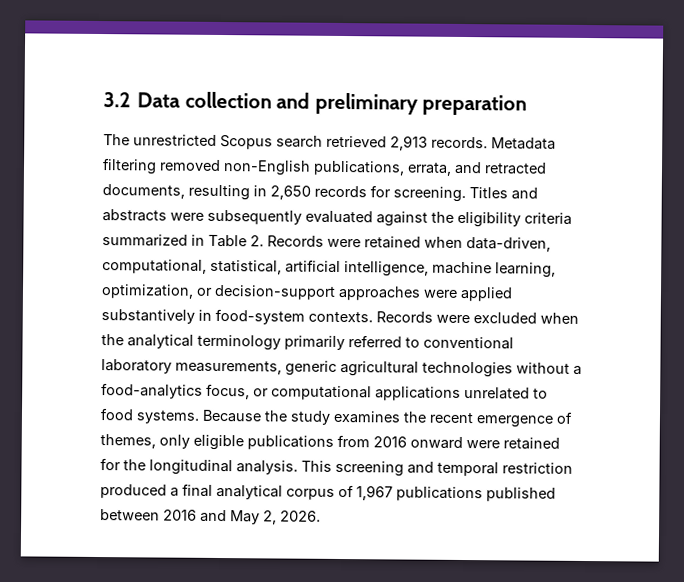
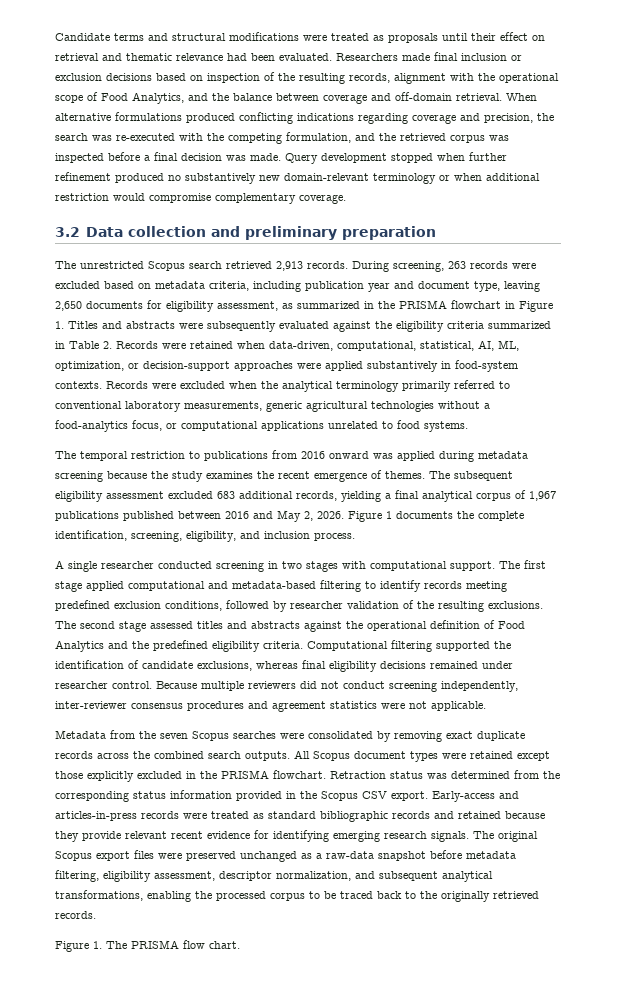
+ Candidate terms and structural modifications were treated as proposals until their effect on retrieval and thematic relevance had been evaluated. Researchers made final inclusion or exclusion decisions based on inspection of the resulting records, alignment with the operational scope of Food Analytics, and the balance between coverage and off-domain retrieval. When alternative formulations produced conflicting indications regarding coverage and precision, the search was re-executed with the competing formulation, and the retrieved corpus was inspected before a final decision was made. Query development stopped when further refinement produced no substantively new domain-relevant terminology or when additional restriction would compromise complementary coverage.
- Metadata filtering removed non-English publications, errata, and retracted documents, resulting in 2,650 records for screening. Titles and abstracts were subsequently evaluated against the eligibility criteria summarized in Table 2. Records were retained when data-driven, computational, statistical, artificial intelligence, machine learning, optimization, or decision-support approaches were applied substantively in food-system contexts.
+ During screening, 263 records were excluded based on metadata criteria, including publication year and document type, leaving 2,650 documents for eligibility assessment, as summarized in the PRISMA flowchart in Figure 1. Titles and abstracts were subsequently evaluated against the eligibility criteria summarized in Table 2. Records were retained when data-driven, computational, statistical, AI, ML, optimization, or decision-support approaches were applied substantively in food-system contexts.
- Records were excluded when the analytical terminology primarily referred to conventional laboratory measurements, generic agricultural technologies without a food-analytics focus, or computational applications unrelated to food systems. Because the study examines the recent emergence of themes, only eligible publications from 2016 onward were retained for the longitudinal analysis. This screening and temporal restriction produced a final analytical corpus of 1,967 publications published between 2016 and May 2, 2026.
+ Records were excluded when the analytical terminology primarily referred to conventional laboratory measurements, generic agricultural technologies without a food-analytics focus, or computational applications unrelated to food systems.
+ The temporal restriction to publications from 2016 onward was applied during metadata screening because the study examines the recent emergence of themes. The subsequent eligibility assessment excluded 683 additional records, yielding a final analytical corpus of 1,967 publications published between 2016 and May 2, 2026.
+ Figure 1 documents the complete identification, screening, eligibility, and inclusion process.
+ A single researcher conducted screening in two stages with computational support. The first stage applied computational and metadata-based filtering to identify records meeting predefined exclusion conditions, followed by researcher validation of the resulting exclusions. The second stage assessed titles and abstracts against the operational definition of Food Analytics and the predefined eligibility criteria. Computational filtering supported the identification of candidate exclusions, whereas final eligibility decisions remained under researcher control. Because multiple reviewers did not conduct screening independently, inter-reviewer consensus procedures and agreement statistics were not applicable.
+ Metadata from the seven Scopus searches were consolidated by removing exact duplicate records across the combined search outputs. All Scopus document types were retained except those explicitly excluded in the PRISMA flowchart. Retraction status was determined from the corresponding status information provided in the Scopus CSV export. Early-access and articles-in-press records were treated as standard bibliographic records and retained because they provide relevant recent evidence for identifying emerging research signals. The original Scopus export files were preserved unchanged as a raw-data snapshot before metadata filtering, eligibility assessment, descriptor normalization, and subsequent analytical transformations, enabling the processed corpus to be traced back to the originally retrieved records.
+ Figure 1. The PRISMA flow chart.

